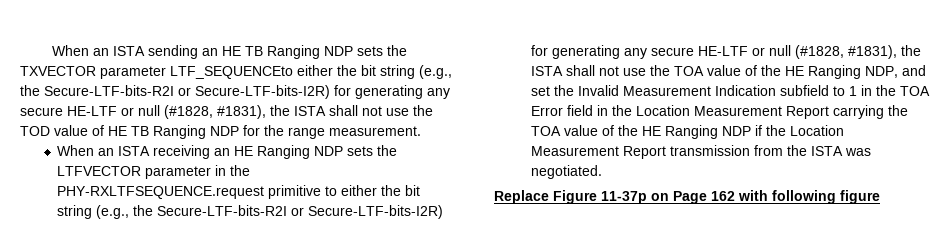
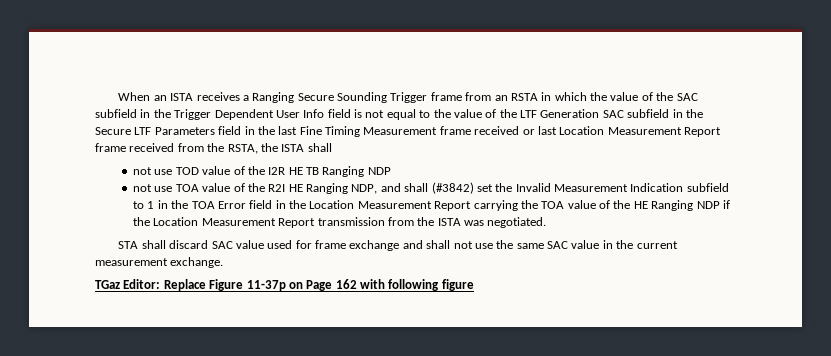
- When an ISTA sending an HE TB Ranging NDP sets the TXVECTOR parameter LTF_SEQUENCEto either the bit string (e.g., the Secure-LTF-bits-R2I or Secure-LTF-bits-I2R) for generating any secure HE-LTF or null (#1828, #1831), the ISTA shall not use the TOD value of HE TB Ranging NDP for the range measurement.
- When an ISTA receiving an HE Ranging NDP sets the LTFVECTOR parameter in the PHY-RXLTFSEQUENCE.request primitive to either the bit string (e.g., the Secure-LTF-bits-R2I or Secure-LTF-bits-I2R) for generating any secure HE-LTF or null (#1828, #1831), the ISTA shall not use the TOA value of the HE Ranging NDP, and set the Invalid Measurement Indication subfield to 1 in the TOA Error field in the Location Measurement Report carrying the TOA value of the HE Ranging NDP if the Location Measurement Report transmission from the ISTA was negotiated.
+ When an ISTA receives a Ranging Secure Sounding Trigger frame from an RSTA in which the value of the SAC subfield in the Trigger Dependent User Info field is not equal to the value of the LTF Generation SAC subfield in the Secure LTF Parameters field in the last Fine Timing Measurement frame received or last Location Measurement Report frame received from the RSTA, the ISTA shall
+ not use TOD value of the I2R HE TB Ranging NDP
+ not use TOA value of the R2I HE Ranging NDP, and shall (#3842) set the Invalid Measurement Indication subfield to 1 in the TOA Error field in the Location Measurement Report carrying the TOA value of the HE Ranging NDP if the Location Measurement Report transmission from the ISTA was negotiated.
- Replace Figure 11-37p on Page 162 with following figure
+ STA shall discard SAC value used for frame exchange and shall not use the same SAC value in the current measurement exchange.
+ TGaz Editor: Replace Figure 11-37p on Page 162 with following figure

